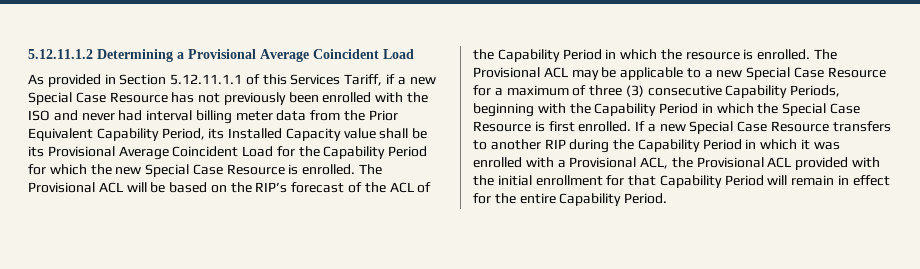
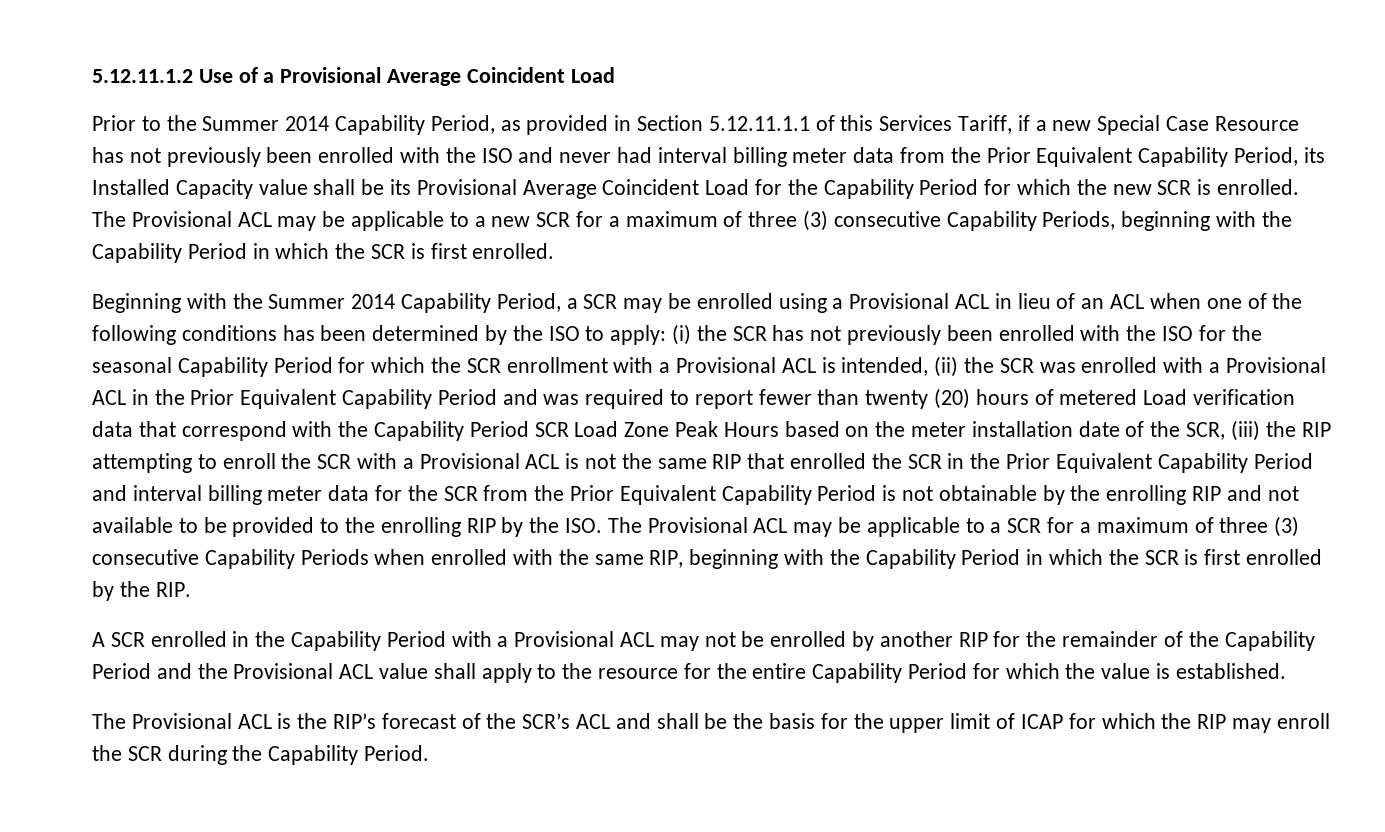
- 5.12.11.1.2 Determining a Provisional Average Coincident Load
+ 5.12.11.1.2 Use of a Provisional Average Coincident Load
- As provided in Section 5.12.11.1.1 of this Services Tariff, if a new Special Case Resource has not previously been enrolled with the ISO and never had interval billing meter data from the Prior Equivalent Capability Period, its Installed Capacity value shall be its Provisional Average Coincident Load for the Capability Period for which the new Special Case Resource is enrolled. The Provisional ACL will be based on the RIP’s forecast of the ACL of the Capability Period in which the resource is enrolled.
+ Prior to the Summer 2014 Capability Period, as provided in Section 5.12.11.1.1 of this Services Tariff, if a new Special Case Resource has not previously been enrolled with the ISO and never had interval billing meter data from the Prior Equivalent Capability Period, its Installed Capacity value shall be its Provisional Average Coincident Load for the Capability Period for which the new SCR is enrolled.
- The Provisional ACL may be applicable to a new Special Case Resource for a maximum of three (3) consecutive Capability Periods, beginning with the Capability Period in which the Special Case Resource is first enrolled. If a new Special Case Resource transfers to another RIP during the Capability Period in which it was enrolled with a Provisional ACL, the Provisional ACL provided with the initial enrollment for that Capability Period will remain in effect for the entire Capability Period.
+ The Provisional ACL may be applicable to a new SCR for a maximum of three (3) consecutive Capability Periods, beginning with the Capability Period in which the SCR is first enrolled.
+ Beginning with the Summer 2014 Capability Period, a SCR may be enrolled using a Provisional ACL in lieu of an ACL when one of the following conditions has been determined by the ISO to apply: (i) the SCR has not previously been enrolled with the ISO for the seasonal Capability Period for which the SCR enrollment with a Provisional ACL is intended, (ii) the SCR was enrolled with a Provisional ACL in the Prior Equivalent Capability Period and was required to report fewer than twenty (20) hours of metered Load verification data that correspond with the Capability Period SCR Load Zone Peak Hours based on the meter installation date of the SCR, (iii) the RIP attempting to enroll the SCR with a Provisional ACL is not the same RIP that enrolled the SCR in the Prior Equivalent Capability Period and interval billing meter data for the SCR from the Prior Equivalent Capability Period is not obtainable by the enrolling RIP and not available to be provided to the enrolling RIP by the ISO. The Provisional ACL may be applicable to a SCR for a maximum of three (3) consecutive Capability Periods when enrolled with the same RIP, beginning with the Capability Period in which the SCR is first enrolled by the RIP.
+ A SCR enrolled in the Capability Period with a Provisional ACL may not be enrolled by another RIP for the remainder of the Capability Period and the Provisional ACL value shall apply to the resource for the entire Capability Period for which the value is established.
+ The Provisional ACL is the RIP’s forecast of the SCR’s ACL and shall be the basis for the upper limit of ICAP for which the RIP may enroll the SCR during the Capability Period.

